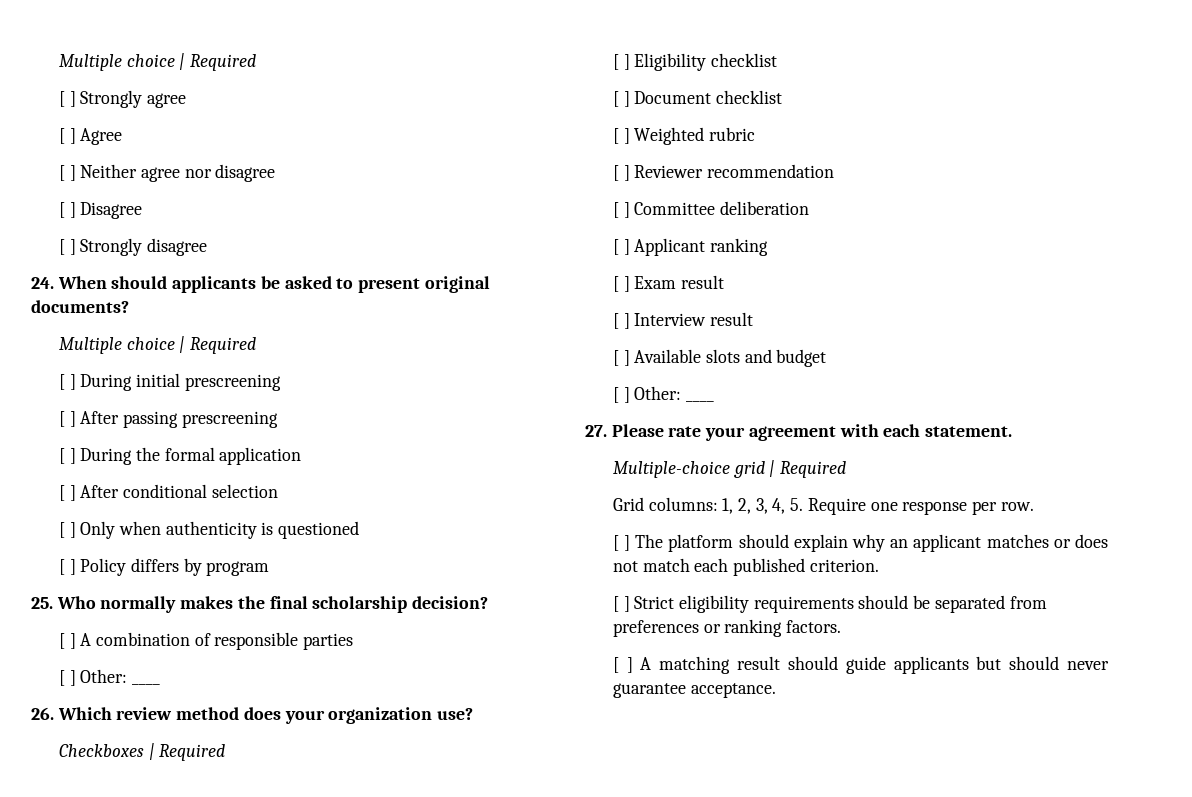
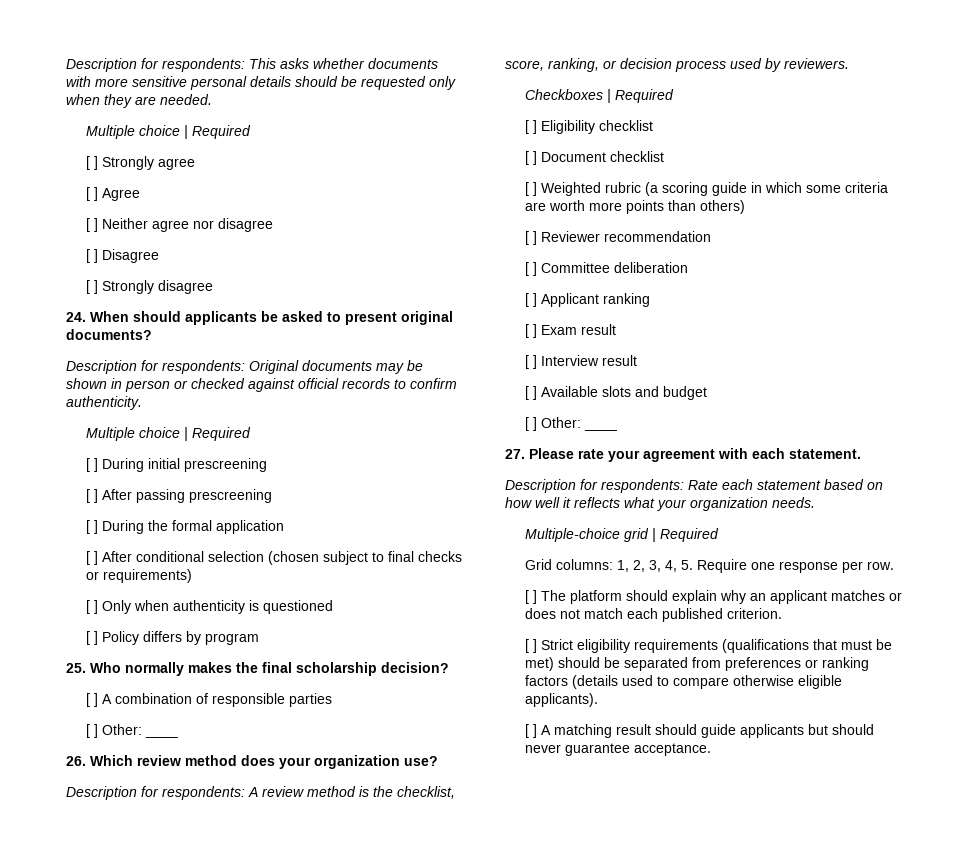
+ Description for respondents: This asks whether documents with more sensitive personal details should be requested only when they are needed.
+ Description for respondents: Original documents may be shown in person or checked against official records to confirm authenticity.
- [ ] After conditional selection
+ [ ] After conditional selection (chosen subject to final checks or requirements)
+ Description for respondents: A review method is the checklist, score, ranking, or decision process used by reviewers.
- [ ] Weighted rubric
+ [ ] Weighted rubric (a scoring guide in which some criteria are worth more points than others)
+ Description for respondents: Rate each statement based on how well it reflects what your organization needs.
- [ ] Strict eligibility requirements should be separated from preferences or ranking factors.
+ [ ] Strict eligibility requirements (qualifications that must be met) should be separated from preferences or ranking factors (details used to compare otherwise eligible applicants).

